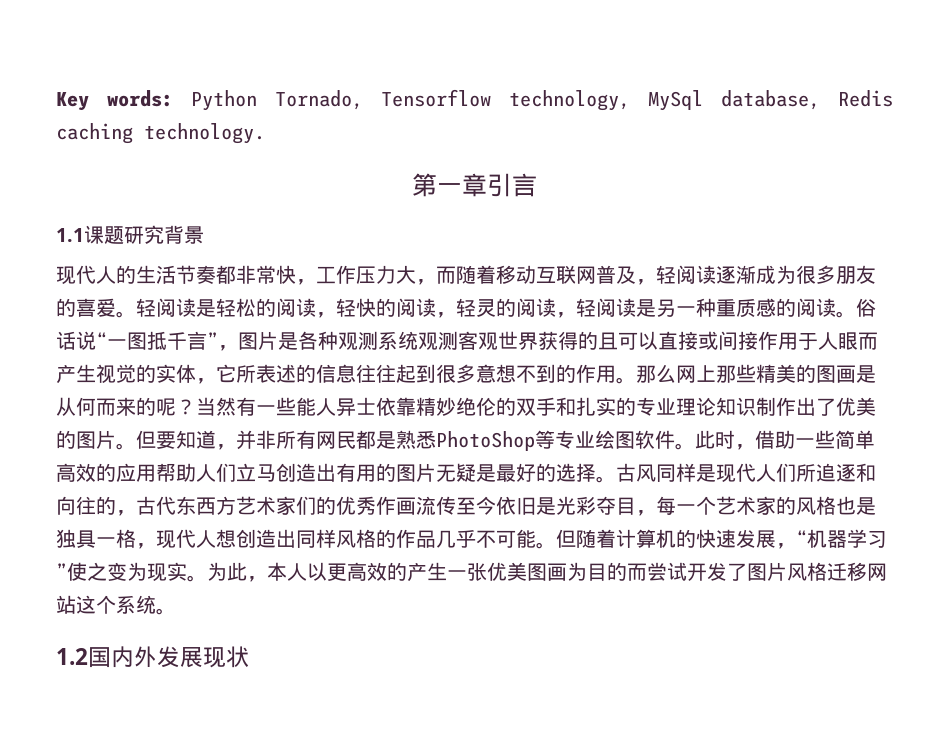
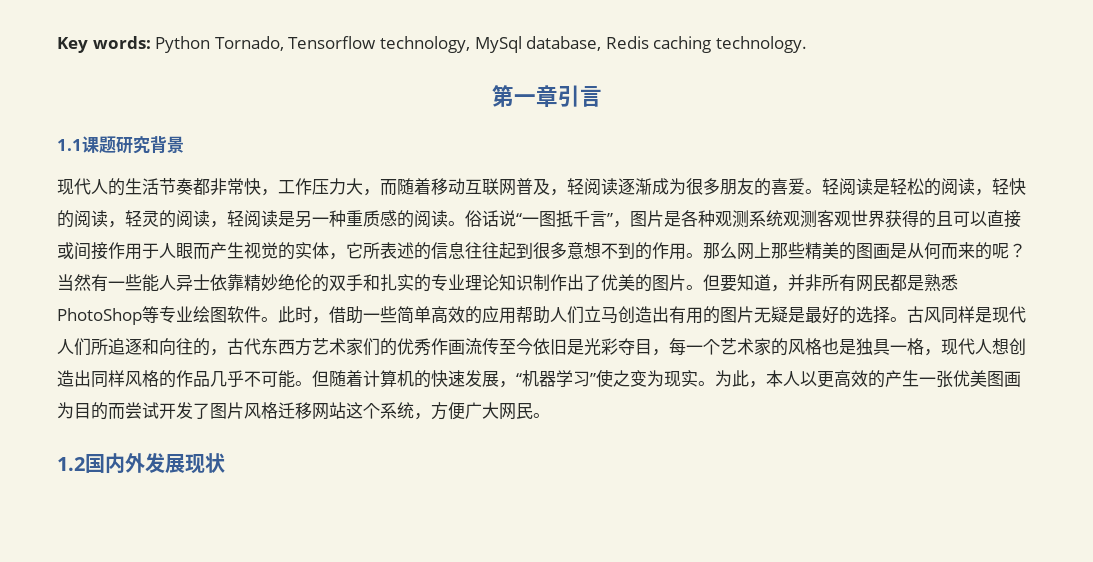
- 为此，本人以更高效的产生一张优美图画为目的而尝试开发了图片风格迁移网站这个系统。
+ 为此，本人以更高效的产生一张优美图画为目的而尝试开发了图片风格迁移网站这个系统，方便广大网民。

